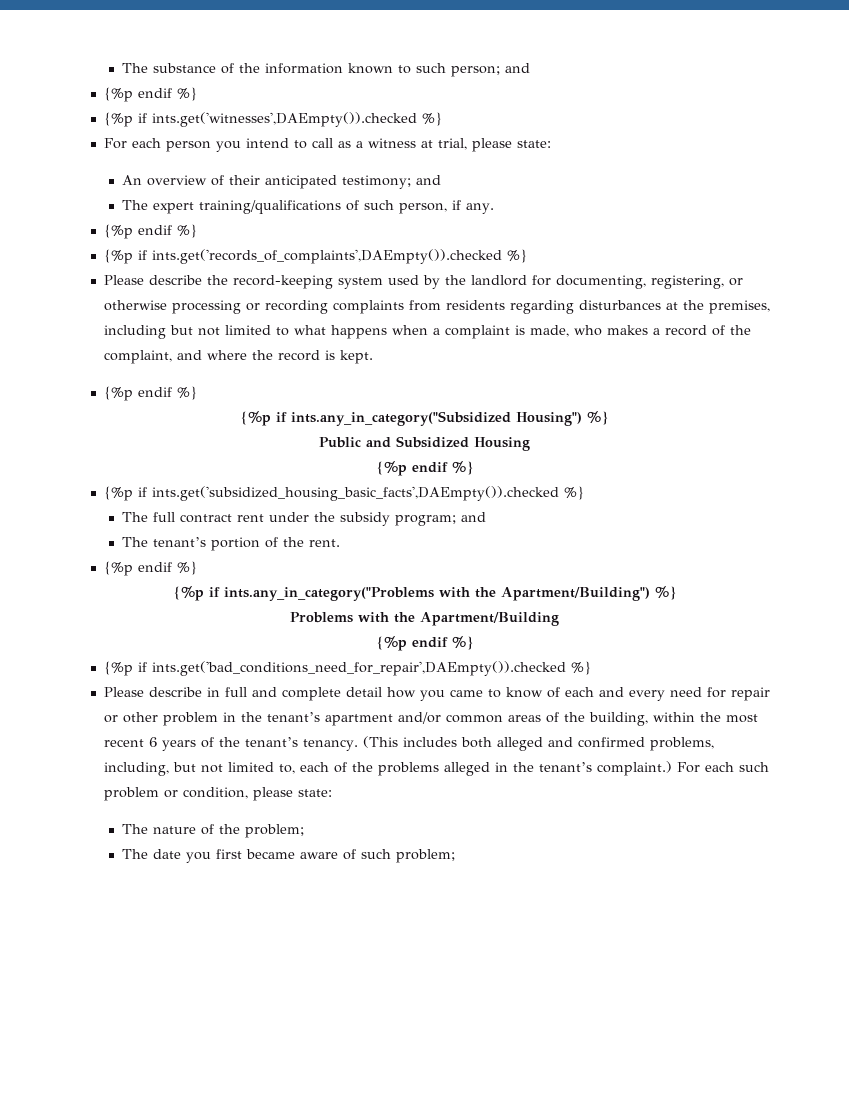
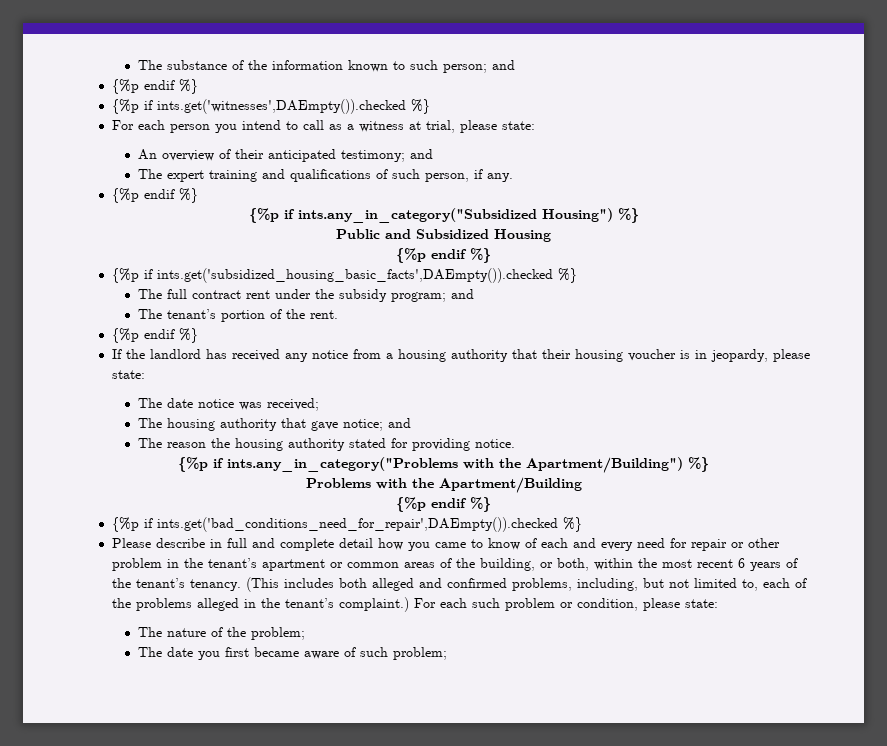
- The expert training/qualifications of such person, if any.
+ The expert training and qualifications of such person, if any.
- {%p if ints.get('records_of_complaints',DAEmpty()).checked %}
- Please describe the record-keeping system used by the landlord for documenting, registering, or otherwise processing or recording complaints from residents regarding disturbances at the premises, including but not limited to what happens when a complaint is made, who makes a record of the complaint, and where the record is kept.
- {%p endif %}
+ If the landlord has received any notice from a housing authority that their housing voucher is in jeopardy, please state:
+ The date notice was received;
+ The housing authority that gave notice; and
+ The reason the housing authority stated for providing notice.
- Please describe in full and complete detail how you came to know of each and every need for repair or other problem in the tenant’s apartment and/or common areas of the building, within the most recent 6 years of the tenant’s tenancy.
+ Please describe in full and complete detail how you came to know of each and every need for repair or other problem in the tenant’s apartment or common areas of the building, or both, within the most recent 6 years of the tenant’s tenancy.

